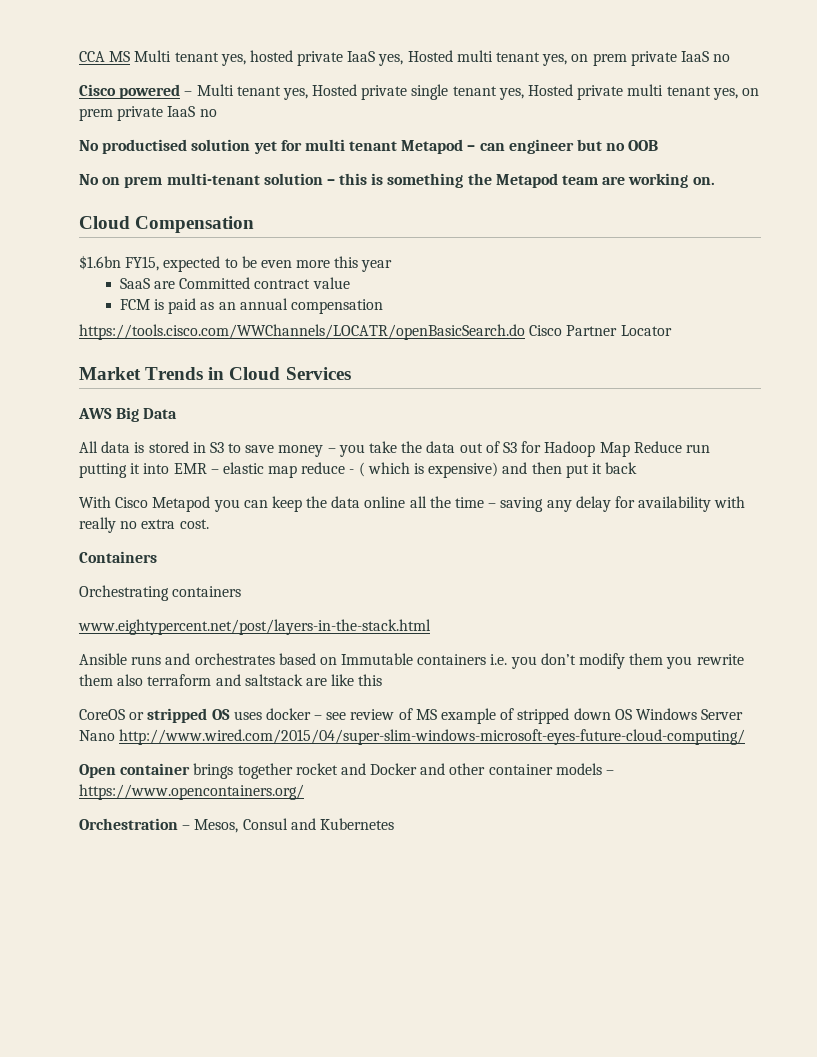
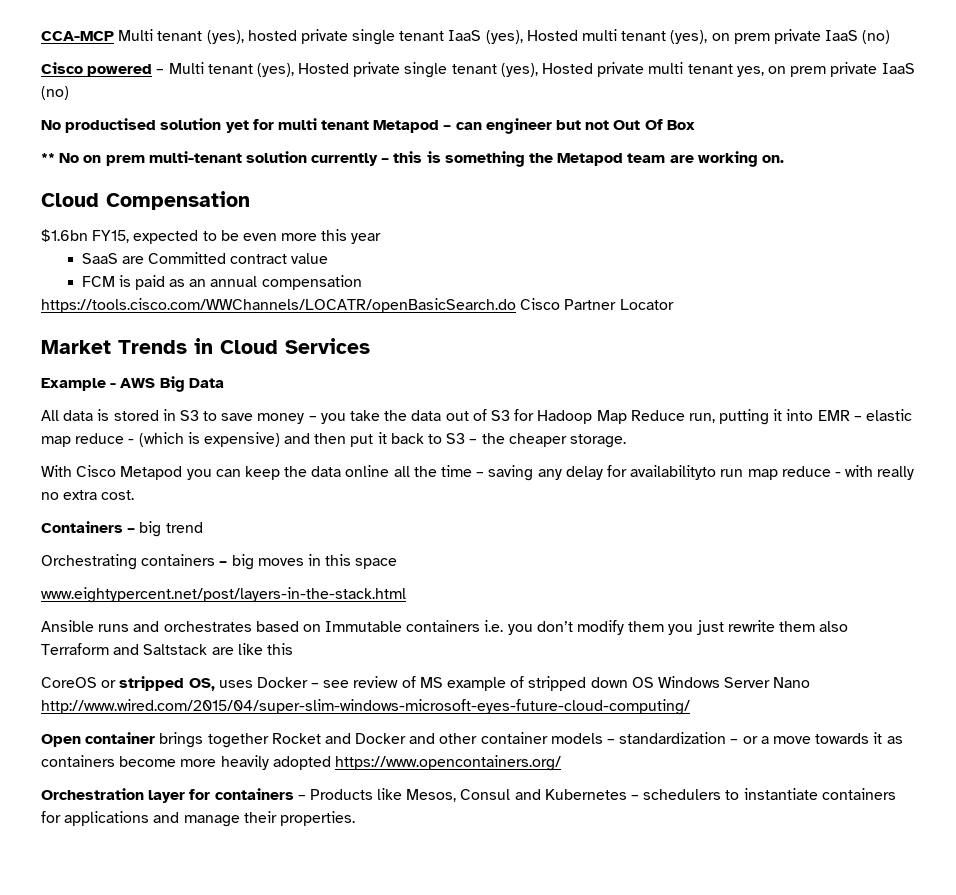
- CCA MS Multi tenant yes, hosted private IaaS yes, Hosted multi tenant yes, on prem private IaaS no
+ CCA-MCP Multi tenant (yes), hosted private single tenant IaaS (yes), Hosted multi tenant (yes), on prem private IaaS (no)
- Cisco powered – Multi tenant yes, Hosted private single tenant yes, Hosted private multi tenant yes, on prem private IaaS no
+ Cisco powered – Multi tenant (yes), Hosted private single tenant (yes), Hosted private multi tenant yes, on prem private IaaS (no)
- No productised solution yet for multi tenant Metapod – can engineer but no OOB
- No on prem multi-tenant solution – this is something the Metapod team are working on.
+ No productised solution yet for multi tenant Metapod – can engineer but not Out Of Box
+ ** No on prem multi-tenant solution currently – this is something the Metapod team are working on.
- AWS Big Data
+ Example - AWS Big Data
- All data is stored in S3 to save money – you take the data out of S3 for Hadoop Map Reduce run putting it into EMR – elastic map reduce - ( which is expensive) and then put it back
+ All data is stored in S3 to save money – you take the data out of S3 for Hadoop Map Reduce run, putting it into EMR – elastic map reduce - (which is expensive) and then put it back to S3 – the cheaper storage.
- With Cisco Metapod you can keep the data online all the time – saving any delay for availability with really no extra cost.
+ With Cisco Metapod you can keep the data online all the time – saving any delay for availabilityto run map reduce - with really no extra cost.
- Containers
+ Containers – big trend
- Orchestrating containers
+ Orchestrating containers – big moves in this space
- Ansible runs and orchestrates based on Immutable containers i.e. you don’t modify them you rewrite them also terraform and saltstack are like this
+ Ansible runs and orchestrates based on Immutable containers i.e. you don’t modify them you just rewrite them also Terraform and Saltstack are like this
- CoreOS or stripped OS uses docker – see review of MS example of stripped down OS Windows Server Nano http://www.wired.com/2015/04/super-slim-windows-microsoft-eyes-future-cloud-computing/
+ CoreOS or stripped OS, uses Docker – see review of MS example of stripped down OS Windows Server Nano http://www.wired.com/2015/04/super-slim-windows-microsoft-eyes-future-cloud-computing/
- Open container brings together rocket and Docker and other container models – https://www.opencontainers.org/
- Orchestration – Mesos, Consul and Kubernetes
+ Open container brings together Rocket and Docker and other container models – standardization – or a move towards it as containers become more heavily adopted https://www.opencontainers.org/
+ Orchestration layer for containers – Products like Mesos, Consul and Kubernetes – schedulers to instantiate containers for applications and manage their properties.

